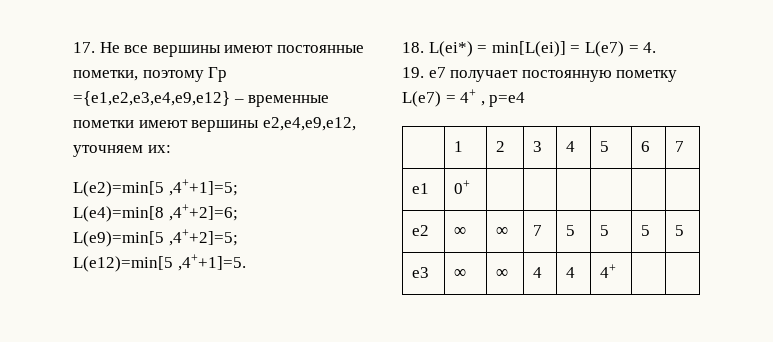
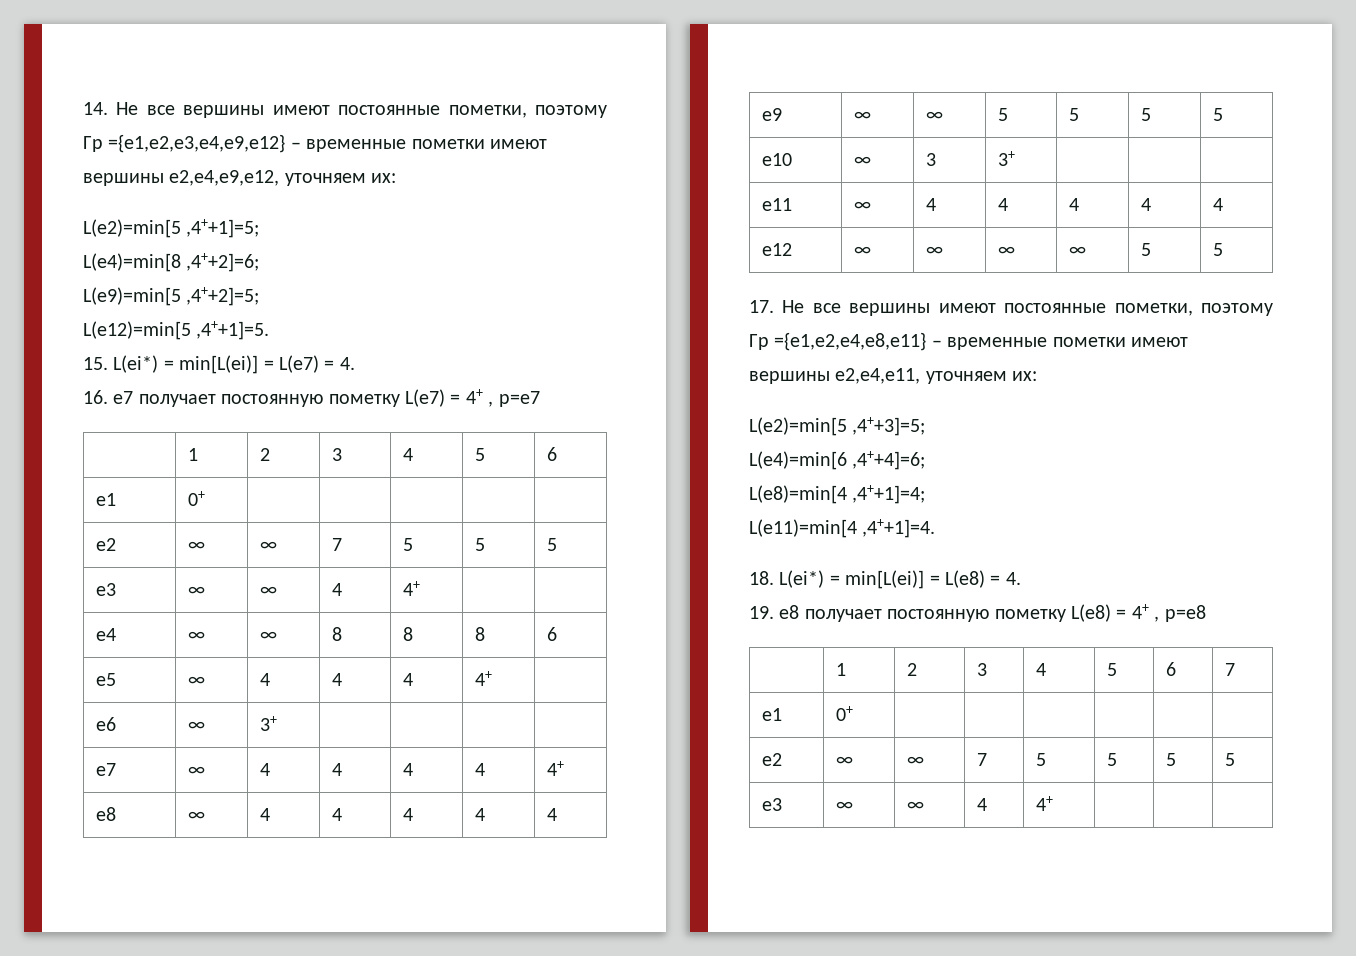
- 17. Не все вершины имеют постоянные пометки, поэтому Гp ={e1,e2,e3,e4,e9,e12} – временные пометки имеют вершины e2,e4,e9,e12, уточняем их:
+ 14. Не все вершины имеют постоянные пометки, поэтому Гp ={e1,e2,e3,e4,e9,e12} – временные пометки имеют вершины e2,e4,e9,e12, уточняем их:
- 18. L(ei*) = min[L(ei)] = L(e7) = 4.
+ 15. L(ei*) = min[L(ei)] = L(e7) = 4.
- 19. e7 получает постоянную пометку L(e7) = 4+ , p=e4
+ 16. e7 получает постоянную пометку L(e7) = 4+ , p=e7
+ | 1 | 2 | 3 | 4 | 5 | 6
+ e1 | 0+ | | | | |
+ e2 | ∞ | ∞ | 7 | 5 | 5 | 5
+ e3 | ∞ | ∞ | 4 | 4+ | |
+ e4 | ∞ | ∞ | 8 | 8 | 8 | 6
+ e5 | ∞ | 4 | 4 | 4 | 4+ |
+ e6 | ∞ | 3+ | | | |
+ e7 | ∞ | 4 | 4 | 4 | 4 | 4+
+ e8 | ∞ | 4 | 4 | 4 | 4 | 4
+ e9 | ∞ | ∞ | 5 | 5 | 5 | 5
+ e10 | ∞ | 3 | 3+ | | |
+ e11 | ∞ | 4 | 4 | 4 | 4 | 4
+ e12 | ∞ | ∞ | ∞ | ∞ | 5 | 5
+ 17. Не все вершины имеют постоянные пометки, поэтому Гp ={e1,e2,e4,e8,e11} – временные пометки имеют вершины e2,e4,e11, уточняем их:
+ L(e2)=min[5 ,4++3]=5;
+ L(e4)=min[6 ,4++4]=6;
+ L(e8)=min[4 ,4++1]=4;
+ L(e11)=min[4 ,4++1]=4.
+ 18. L(ei*) = min[L(ei)] = L(e8) = 4.
+ 19. e8 получает постоянную пометку L(e8) = 4+ , p=e8
- e3 | ∞ | ∞ | 4 | 4 | 4+ | |
+ e3 | ∞ | ∞ | 4 | 4+ | | |

